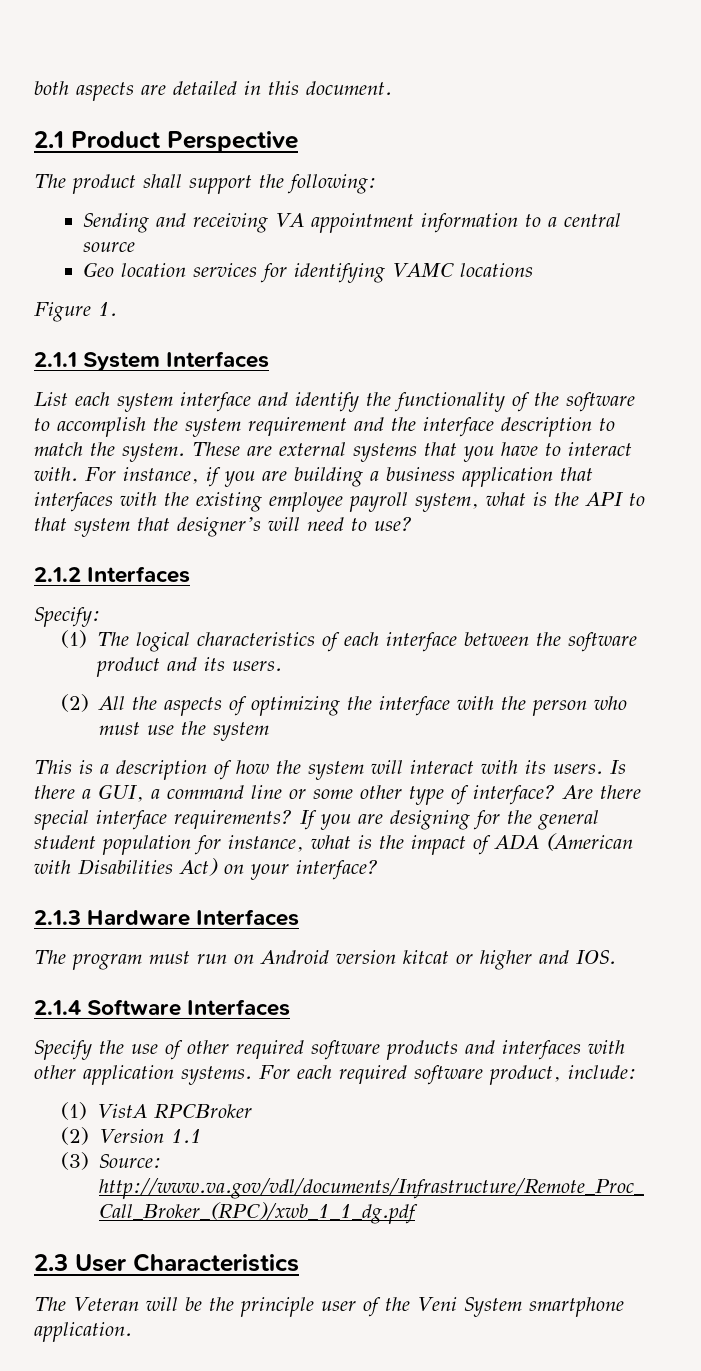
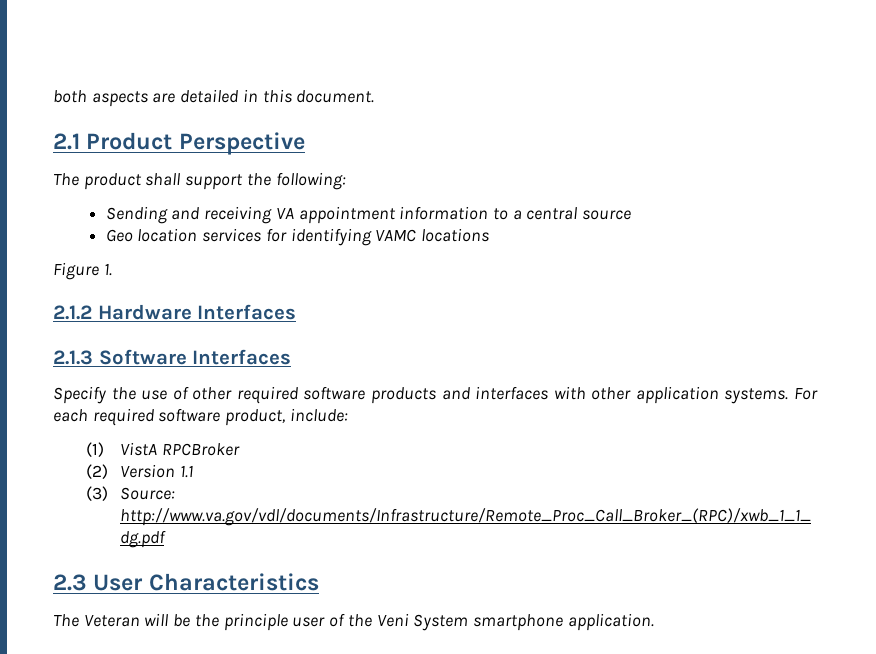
- 2.1.1 System Interfaces
- List each system interface and identify the functionality of the software to accomplish the system requirement and the interface description to match the system. These are external systems that you have to interact with. For instance, if you are building a business application that interfaces with the existing employee payroll system, what is the API to that system that designer’s will need to use?
- 2.1.2 Interfaces
- Specify:
- (1) The logical characteristics of each interface between the software product and its users.
- (2) All the aspects of optimizing the interface with the person who must use the system
- This is a description of how the system will interact with its users. Is there a GUI, a command line or some other type of interface? Are there special interface requirements? If you are designing for the general student population for instance, what is the impact of ADA (American with Disabilities Act) on your interface?
- 2.1.3 Hardware Interfaces
- The program must run on Android version kitcat or higher and IOS.
- 2.1.4 Software Interfaces
+ 2.1.2 Hardware Interfaces
+ 2.1.3 Software Interfaces

